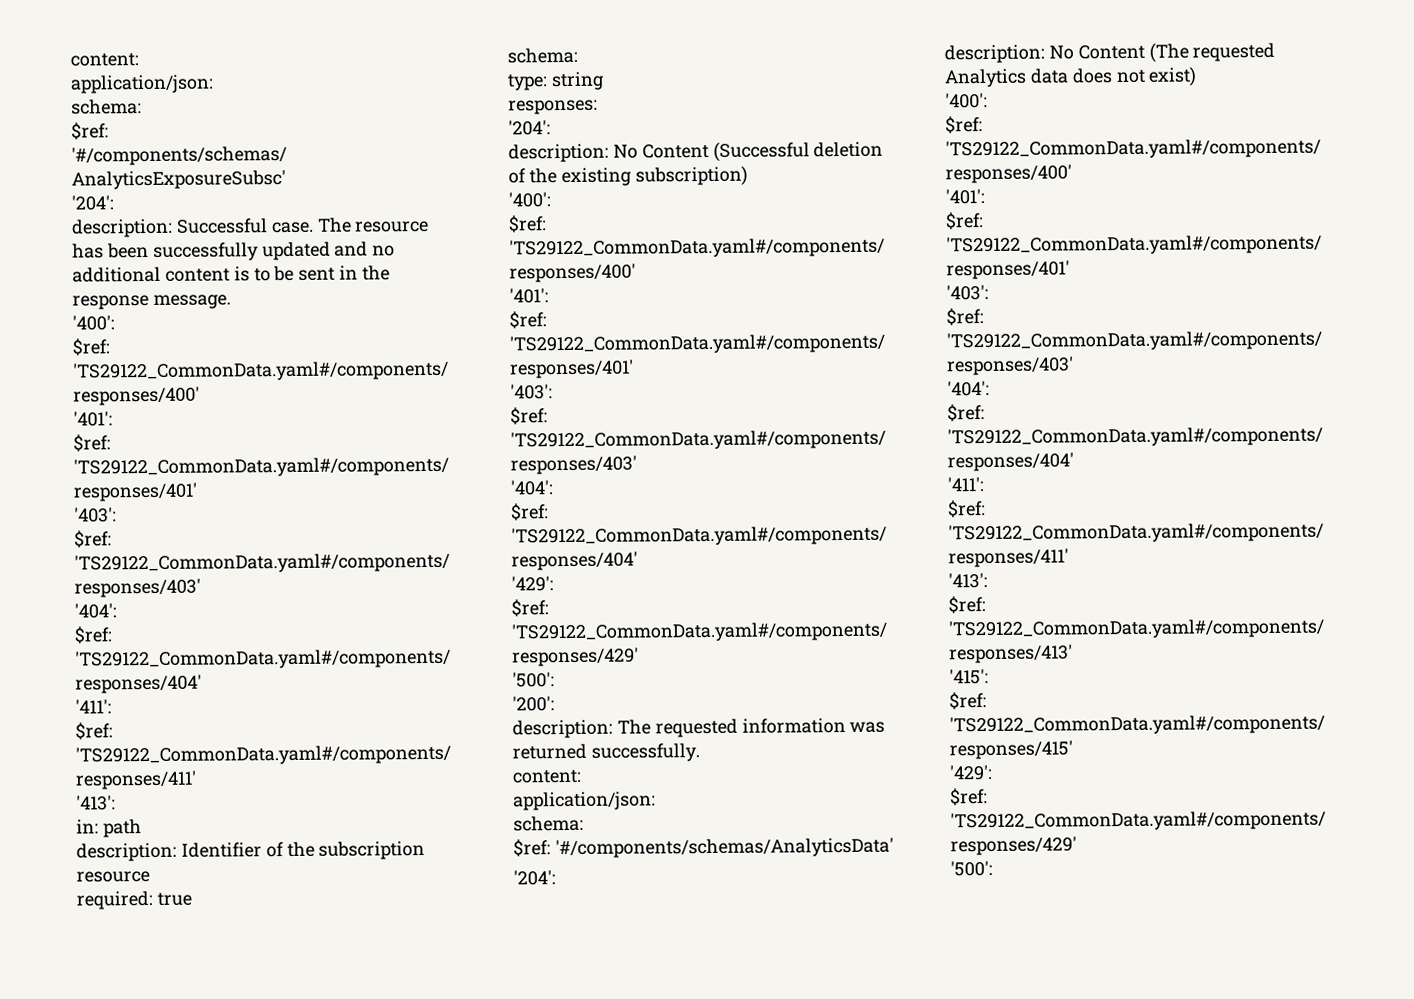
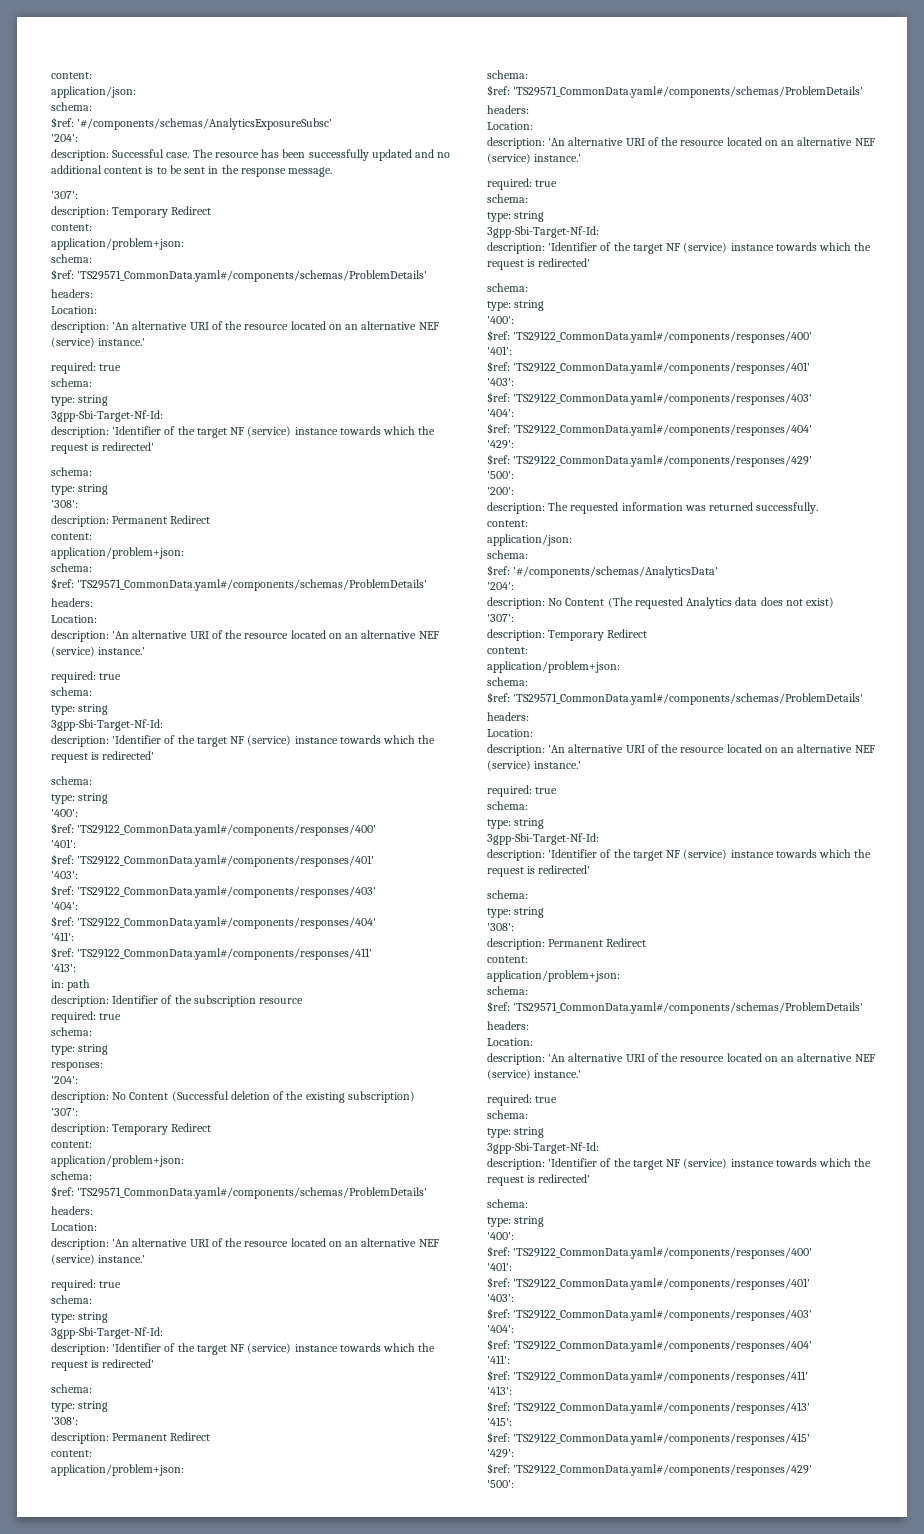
  The resource has been successfully updated and no additional content is to be sent in the response message.
+ '307':
+ description: Temporary Redirect
+ content:
+ application/problem+json:
+ schema:
+ $ref: 'TS29571_CommonData.yaml#/components/schemas/ProblemDetails'
+ headers:
+ Location:
+ description: 'An alternative URI of the resource located on an alternative NEF (service) instance.'
+ required: true
+ schema:
+ type: string
+ 3gpp-Sbi-Target-Nf-Id:
+ description: 'Identifier of the target NF (service) instance towards which the request is redirected'
+ schema:
+ type: string
+ '308':
+ description: Permanent Redirect
+ content:
+ application/problem+json:
+ schema:
+ $ref: 'TS29571_CommonData.yaml#/components/schemas/ProblemDetails'
+ headers:
+ Location:
+ description: 'An alternative URI of the resource located on an alternative NEF (service) instance.'
+ required: true
+ schema:
+ type: string
+ 3gpp-Sbi-Target-Nf-Id:
+ description: 'Identifier of the target NF (service) instance towards which the request is redirected'
+ schema:
+ type: string
  description: No Content (Successful deletion of the existing subscription)
+ '307':
+ description: Temporary Redirect
+ content:
+ application/problem+json:
+ schema:
+ $ref: 'TS29571_CommonData.yaml#/components/schemas/ProblemDetails'
+ headers:
+ Location:
+ description: 'An alternative URI of the resource located on an alternative NEF (service) instance.'
+ required: true
+ schema:
+ type: string
+ 3gpp-Sbi-Target-Nf-Id:
+ description: 'Identifier of the target NF (service) instance towards which the request is redirected'
+ schema:
+ type: string
+ '308':
+ description: Permanent Redirect
+ content:
+ application/problem+json:
+ schema:
+ $ref: 'TS29571_CommonData.yaml#/components/schemas/ProblemDetails'
+ headers:
+ Location:
+ description: 'An alternative URI of the resource located on an alternative NEF (service) instance.'
+ required: true
+ schema:
+ type: string
+ 3gpp-Sbi-Target-Nf-Id:
+ description: 'Identifier of the target NF (service) instance towards which the request is redirected'
+ schema:
+ type: string
  description: No Content (The requested Analytics data does not exist)
+ '307':
+ description: Temporary Redirect
+ content:
+ application/problem+json:
+ schema:
+ $ref: 'TS29571_CommonData.yaml#/components/schemas/ProblemDetails'
+ headers:
+ Location:
+ description: 'An alternative URI of the resource located on an alternative NEF (service) instance.'
+ required: true
+ schema:
+ type: string
+ 3gpp-Sbi-Target-Nf-Id:
+ description: 'Identifier of the target NF (service) instance towards which the request is redirected'
+ schema:
+ type: string
+ '308':
+ description: Permanent Redirect
+ content:
+ application/problem+json:
+ schema:
+ $ref: 'TS29571_CommonData.yaml#/components/schemas/ProblemDetails'
+ headers:
+ Location:
+ description: 'An alternative URI of the resource located on an alternative NEF (service) instance.'
+ required: true
+ schema:
+ type: string
+ 3gpp-Sbi-Target-Nf-Id:
+ description: 'Identifier of the target NF (service) instance towards which the request is redirected'
+ schema:
+ type: string

